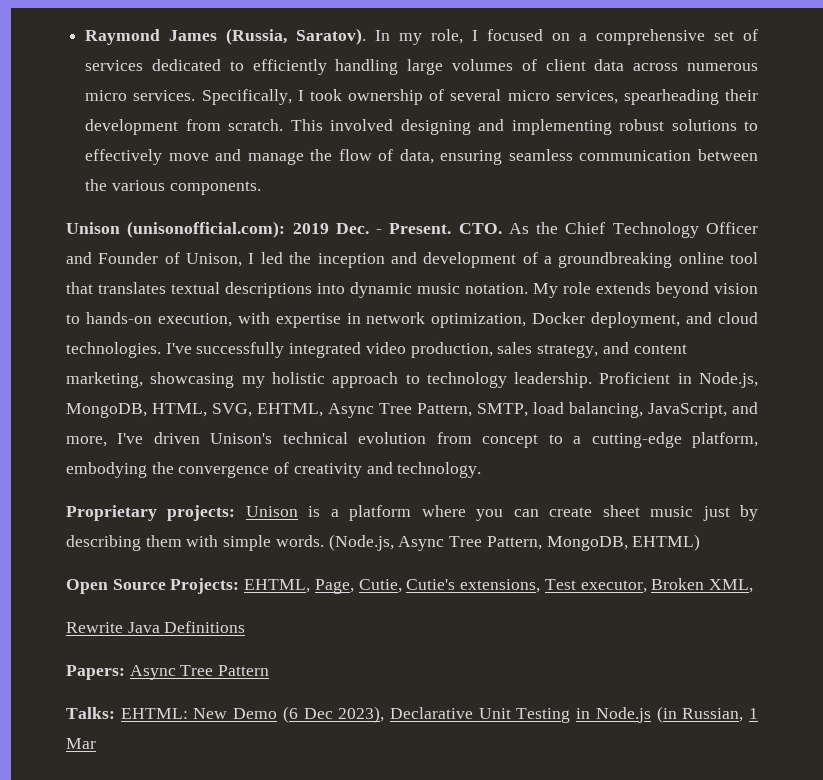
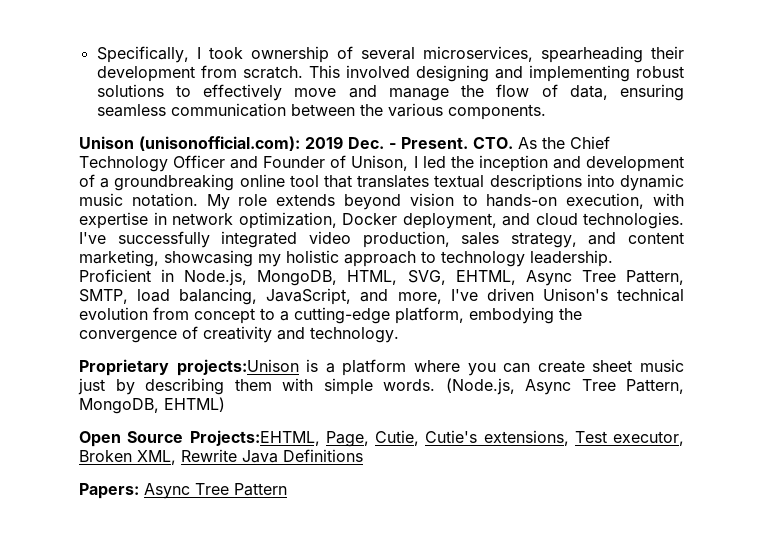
- Raymond James (Russia, Saratov). In my role, I focused on a comprehensive set of services dedicated to efficiently handling large volumes of client data across numerous micro services. Specifically, I took ownership of several micro services, spearheading their development from scratch.
+ Specifically, I took ownership of several microservices, spearheading their development from scratch.
- Proprietary projects: Unison is a platform where you can create sheet music just by describing them with simple words.
+ Proprietary projects:Unison is a platform where you can create sheet music just by describing them with simple words.
- Open Source Projects: EHTML, Page, Cutie, Cutie's extensions, Test executor, Broken XML,
- Rewrite Java Definitions
+ Open Source Projects:EHTML, Page, Cutie, Cutie's extensions, Test executor, Broken XML, Rewrite Java Definitions
- Talks: EHTML: New Demo (6 Dec 2023), Declarative Unit Testing in Node.js (in Russian, 1 Mar

